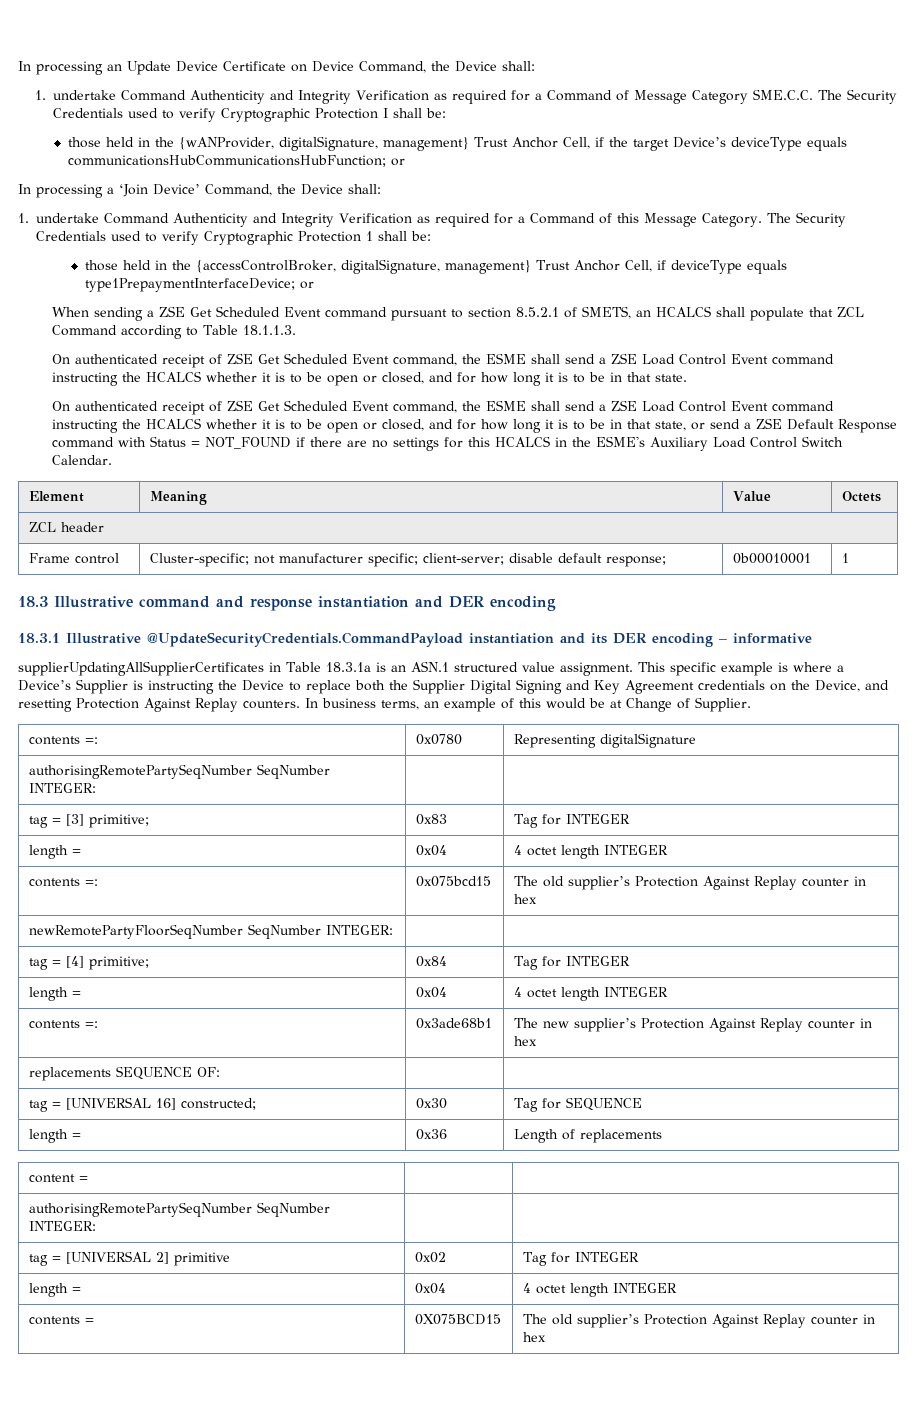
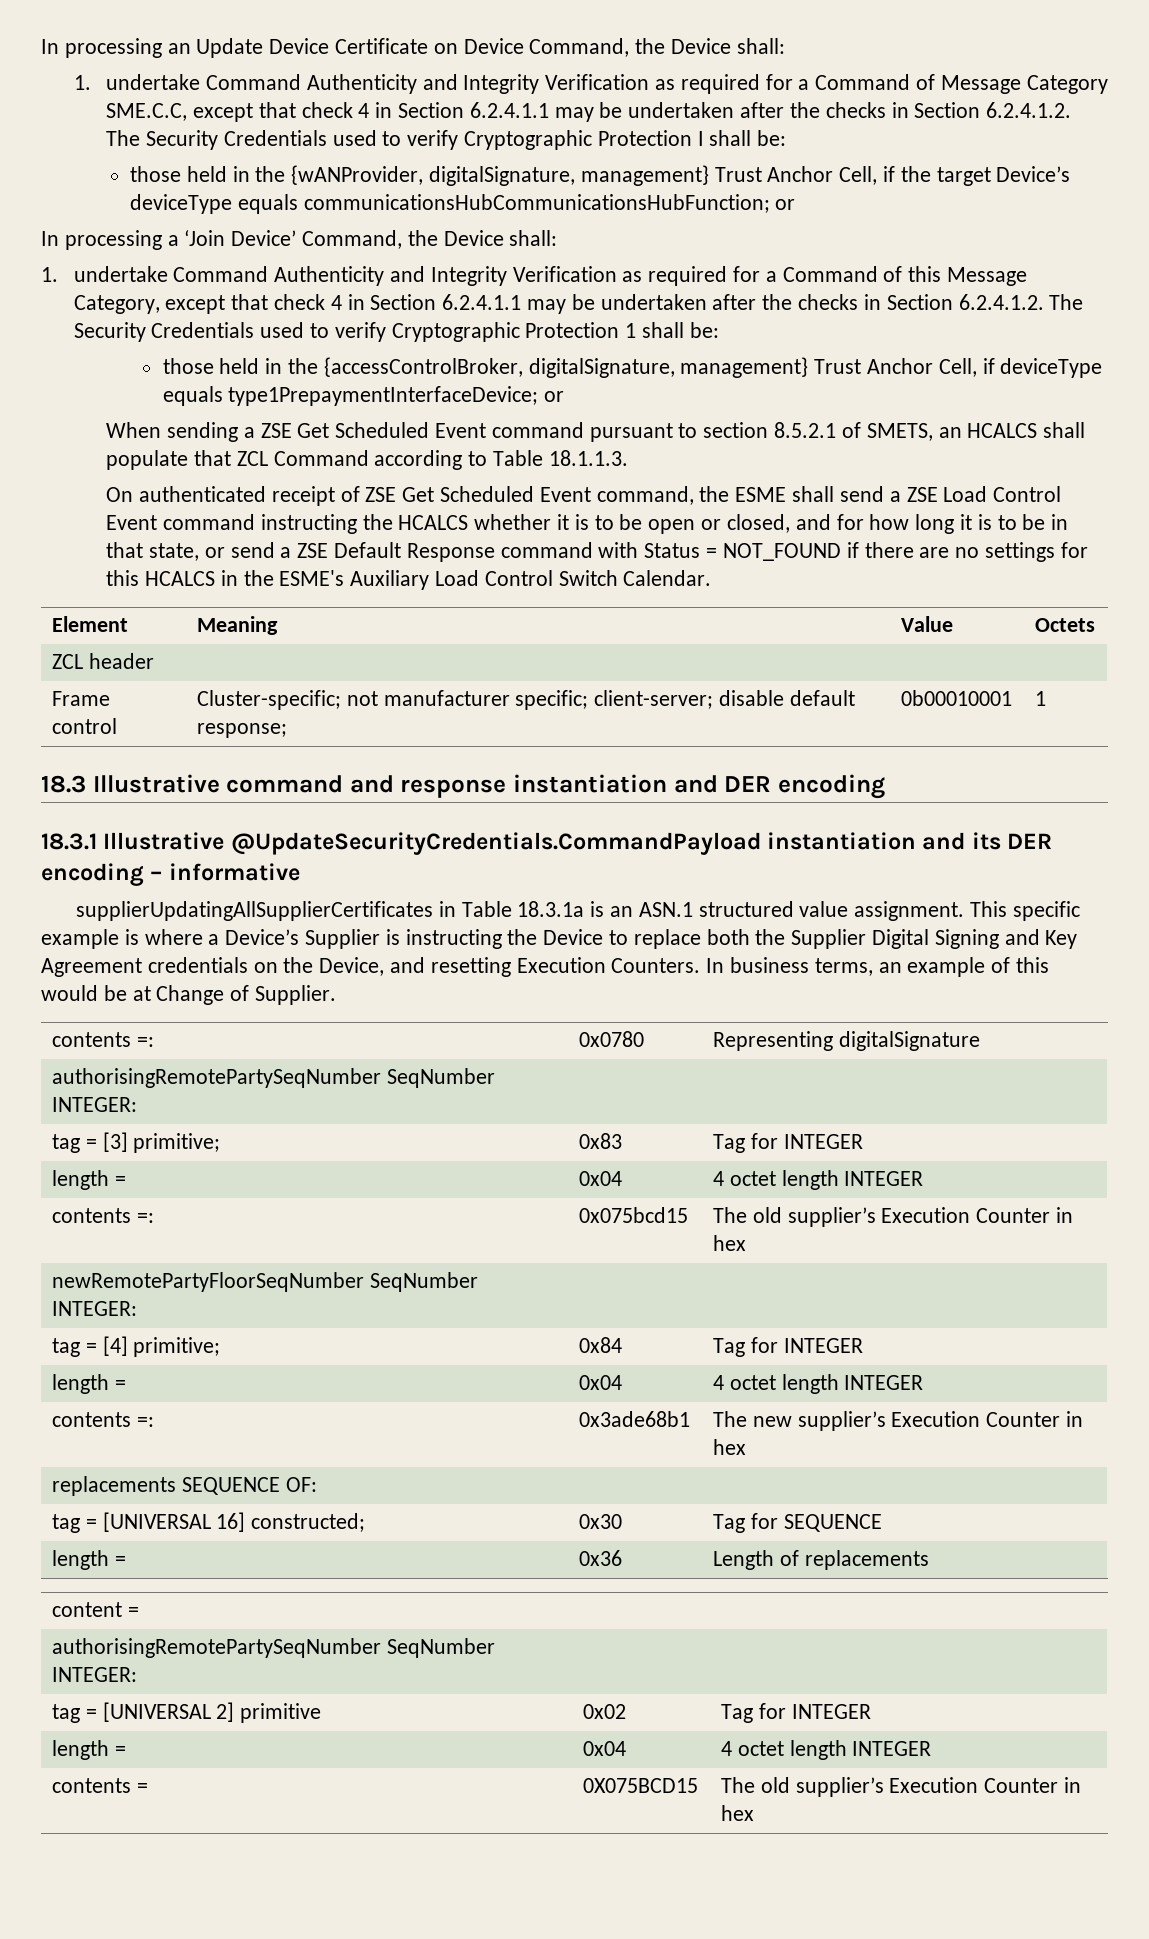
- 1. undertake Command Authenticity and Integrity Verification as required for a Command of Message Category SME.C.C. The Security Credentials used to verify Cryptographic Protection I shall be:
+ 1. undertake Command Authenticity and Integrity Verification as required for a Command of Message Category SME.C.C, except that check 4 in Section 6.2.4.1.1 may be undertaken after the checks in Section 6.2.4.1.2. The Security Credentials used to verify Cryptographic Protection I shall be:
- 1. undertake Command Authenticity and Integrity Verification as required for a Command of this Message Category. The Security Credentials used to verify Cryptographic Protection 1 shall be:
+ 1. undertake Command Authenticity and Integrity Verification as required for a Command of this Message Category, except that check 4 in Section 6.2.4.1.1 may be undertaken after the checks in Section 6.2.4.1.2. The Security Credentials used to verify Cryptographic Protection 1 shall be:
- On authenticated receipt of ZSE Get Scheduled Event command, the ESME shall send a ZSE Load Control Event command instructing the HCALCS whether it is to be open or closed, and for how long it is to be in that state.
- This specific example is where a Device’s Supplier is instructing the Device to replace both the Supplier Digital Signing and Key Agreement credentials on the Device, and resetting Protection Against Replay counters.
+ This specific example is where a Device’s Supplier is instructing the Device to replace both the Supplier Digital Signing and Key Agreement credentials on the Device, and resetting Execution Counters.
- contents =: | 0x075bcd15 | The old supplier’s Protection Against Replay counter in hex
+ contents =: | 0x075bcd15 | The old supplier’s Execution Counter in hex
- contents =: | 0x3ade68b1 | The new supplier’s Protection Against Replay counter in hex
+ contents =: | 0x3ade68b1 | The new supplier’s Execution Counter in hex
- contents = | 0X075BCD15 | The old supplier’s Protection Against Replay counter in hex
+ contents = | 0X075BCD15 | The old supplier’s Execution Counter in hex

